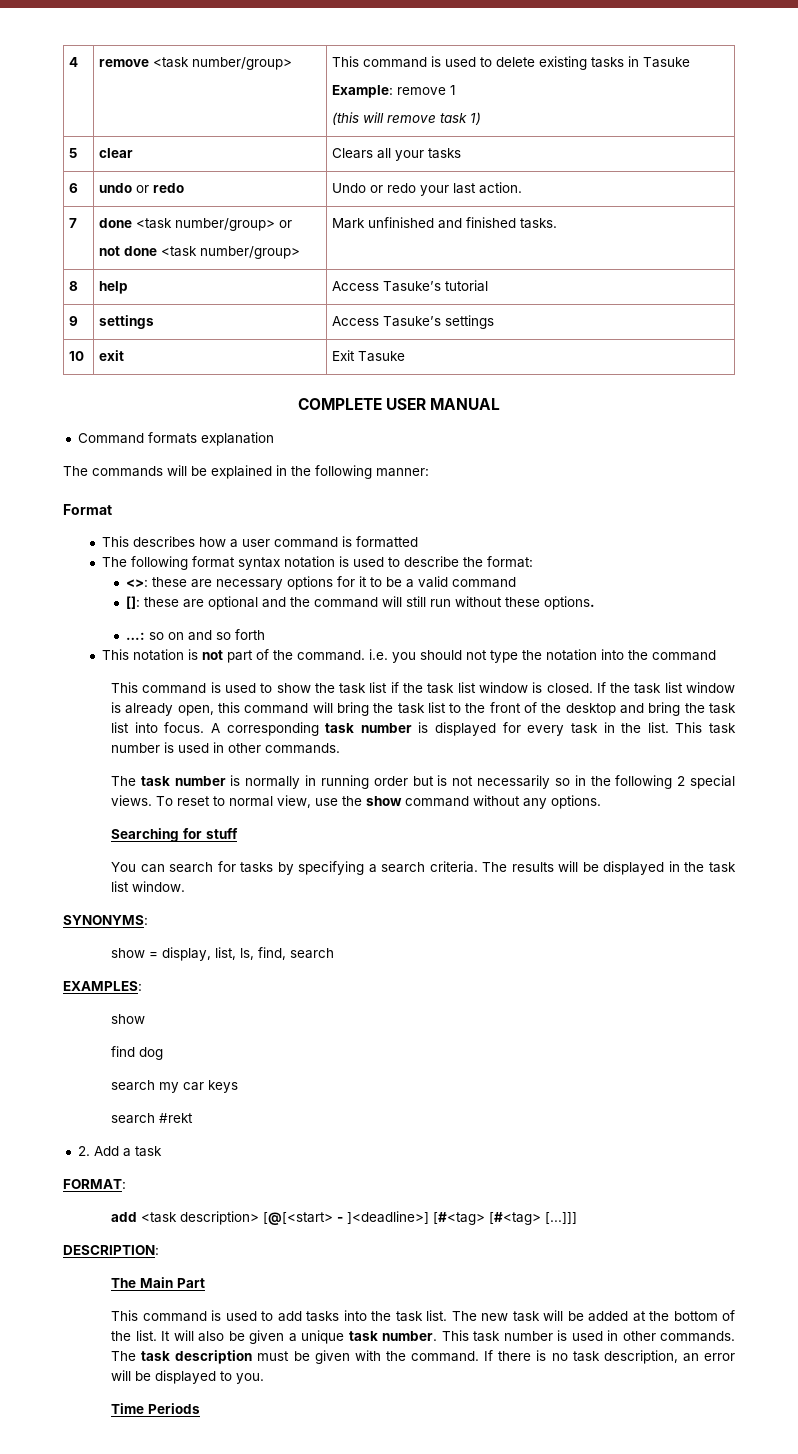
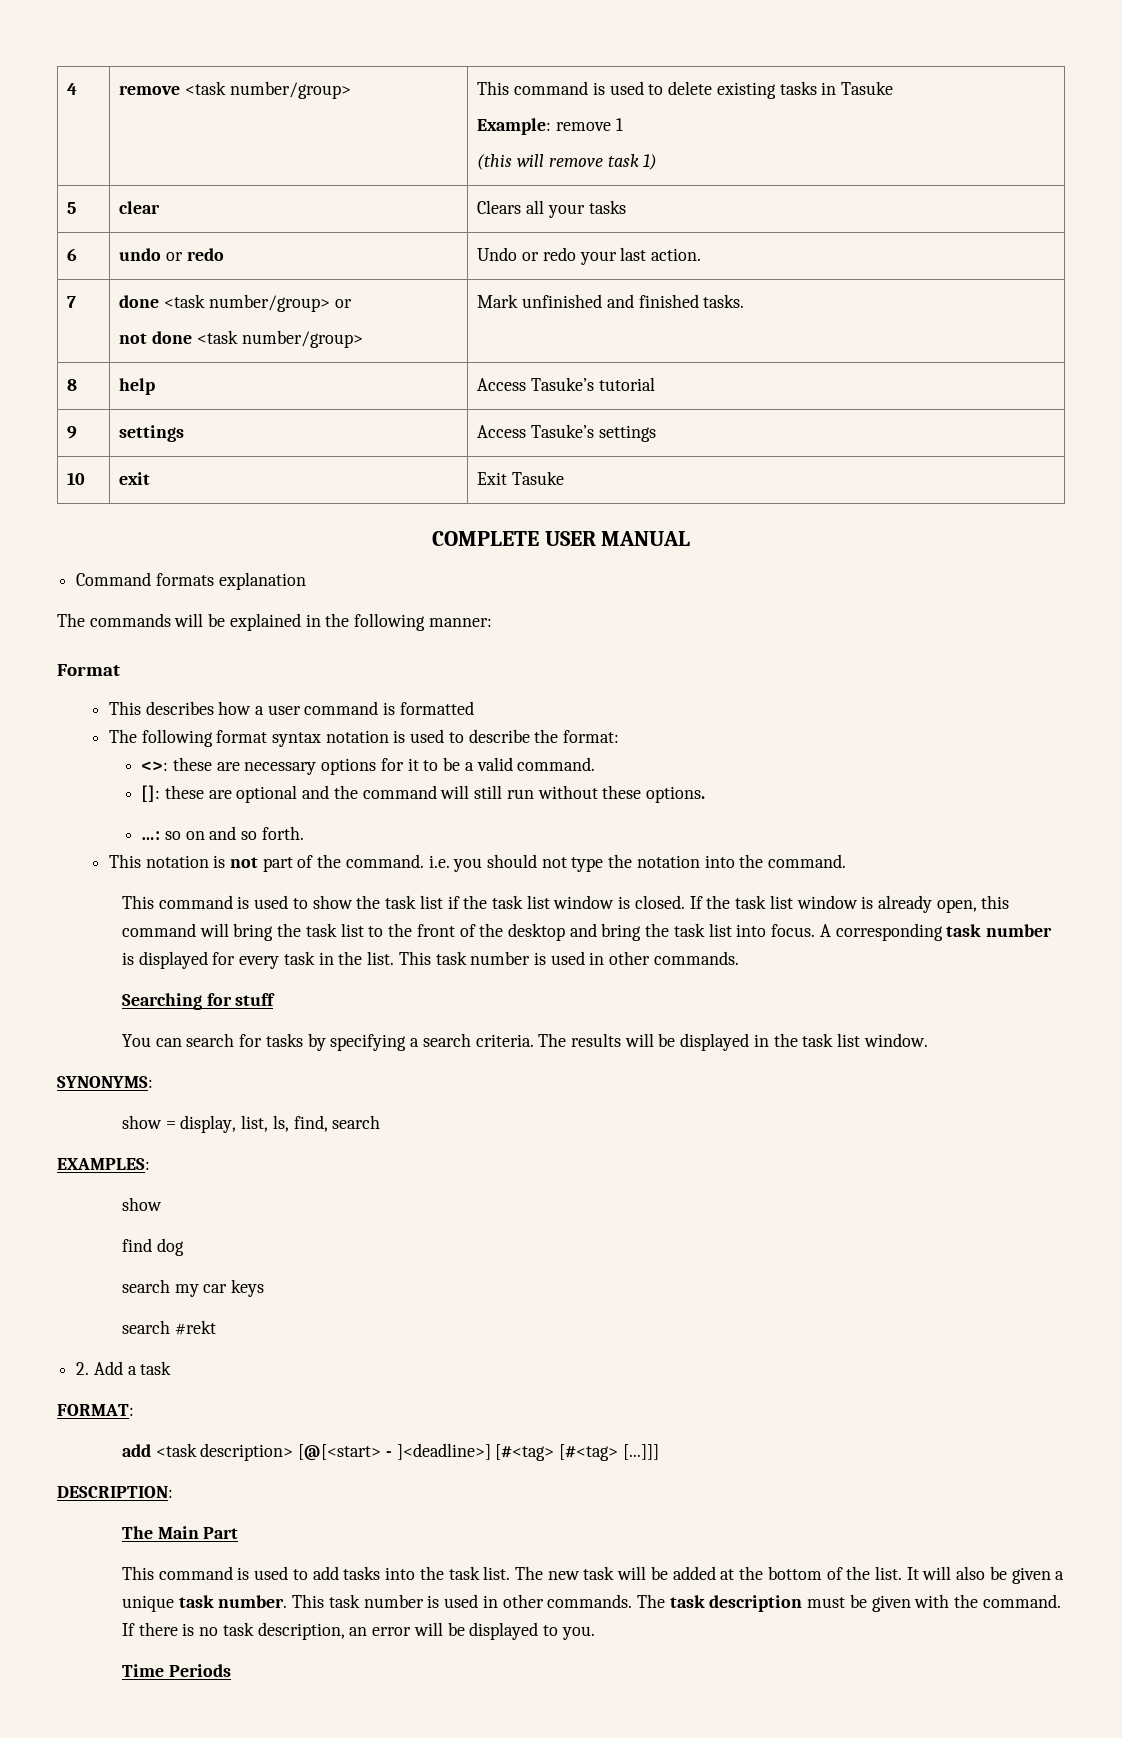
- <>: these are necessary options for it to be a valid command
+ <>: these are necessary options for it to be a valid command.
- …: so on and so forth
+ …: so on and so forth.
- This notation is not part of the command. i.e. you should not type the notation into the command
+ This notation is not part of the command. i.e. you should not type the notation into the command.
- The task number is normally in running order but is not necessarily so in the following 2 special views. To reset to normal view, use the show command without any options.

